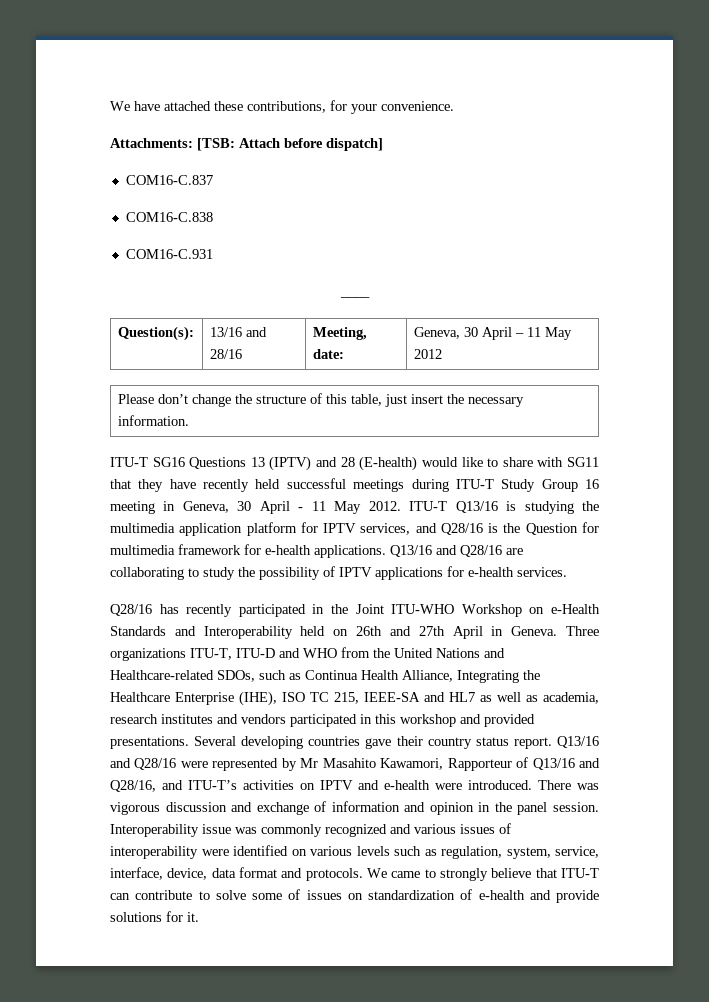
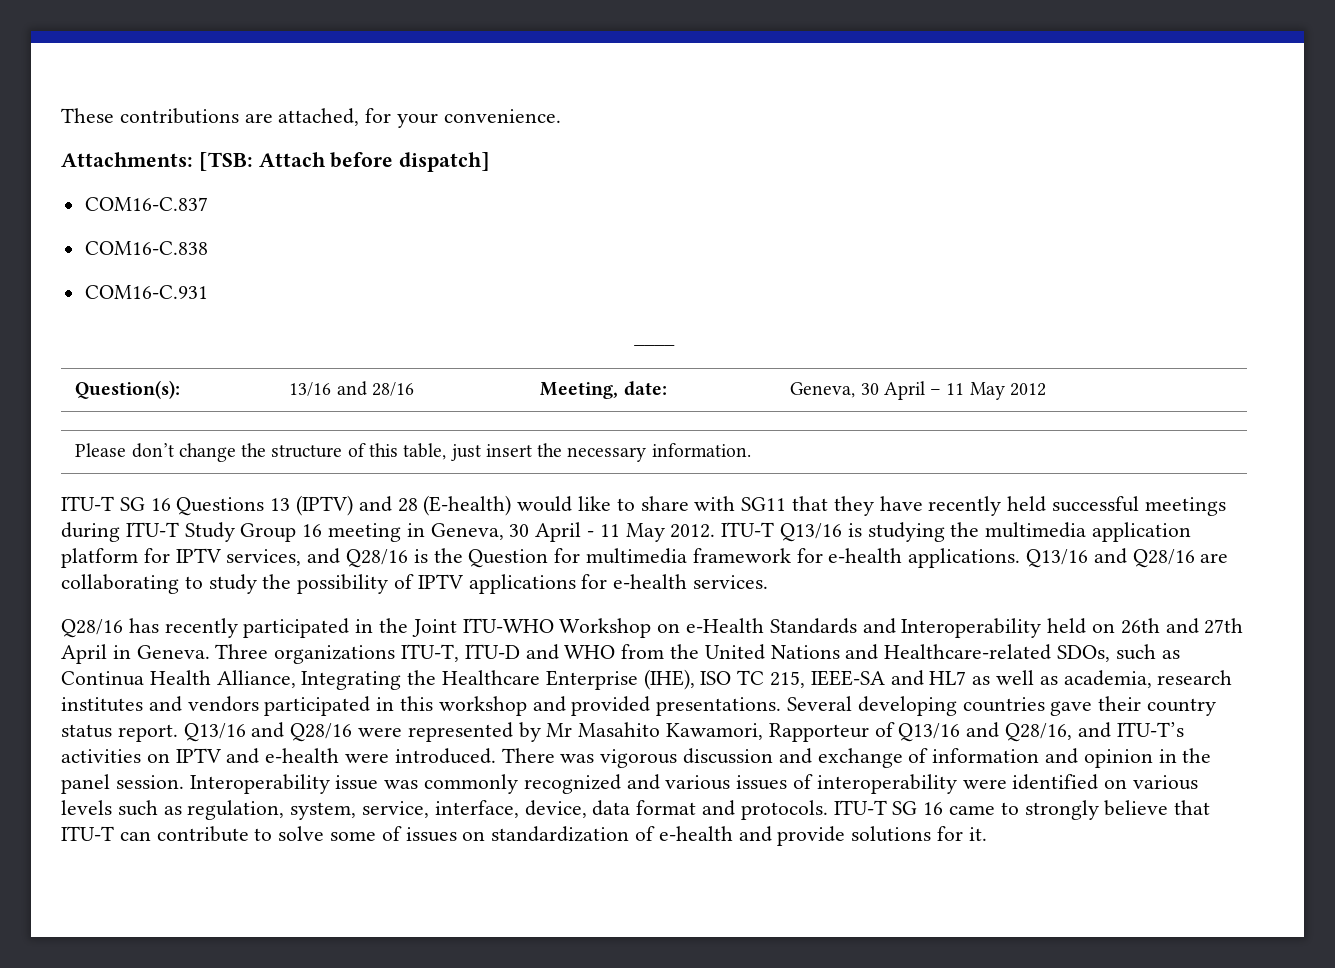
- We have attached these contributions, for your convenience.
+ These contributions are attached, for your convenience.
- ITU-T SG16 Questions 13 (IPTV) and 28 (E-health) would like to share with SG11 that they have recently held successful meetings during ITU-T Study Group 16 meeting in Geneva, 30 April - 11 May 2012.
+ ITU-T SG 16 Questions 13 (IPTV) and 28 (E-health) would like to share with SG11 that they have recently held successful meetings during ITU-T Study Group 16 meeting in Geneva, 30 April - 11 May 2012.
- We came to strongly believe that ITU-T can contribute to solve some of issues on standardization of e-health and provide solutions for it.
+ ITU-T SG 16 came to strongly believe that ITU-T can contribute to solve some of issues on standardization of e-health and provide solutions for it.

